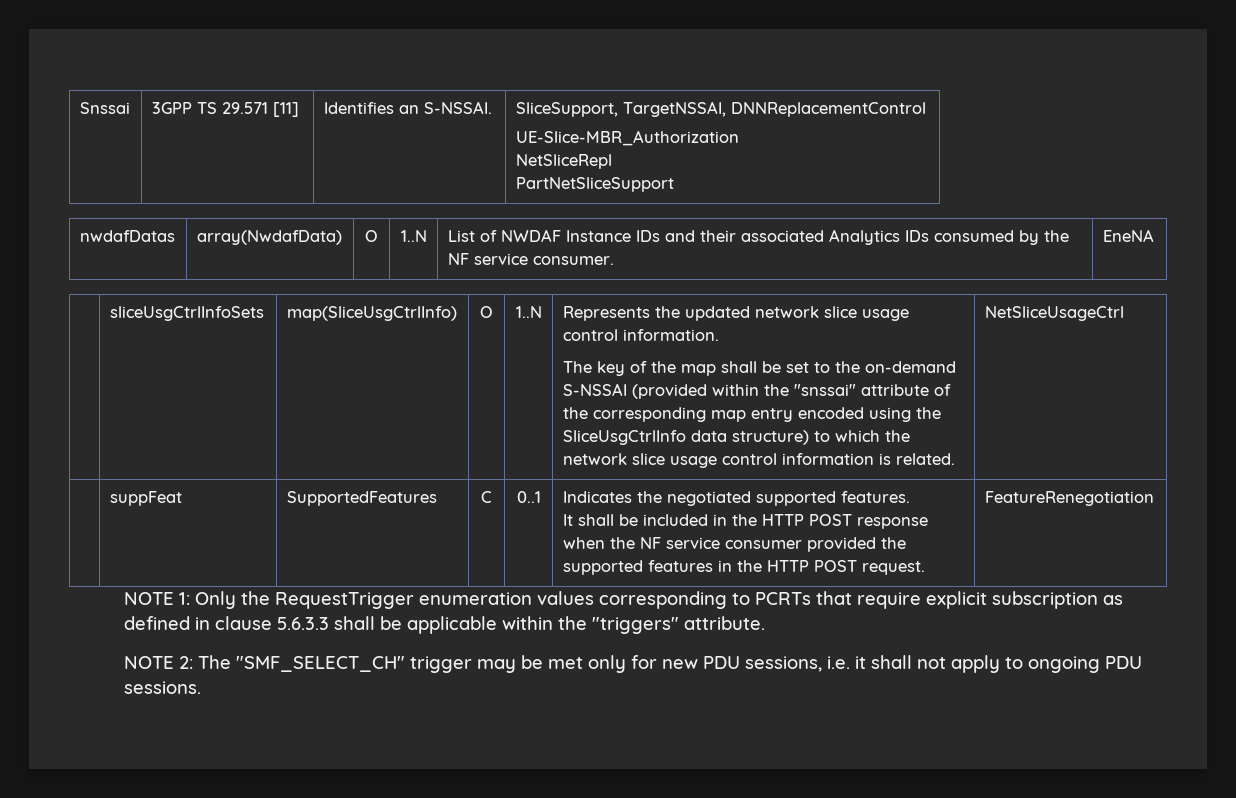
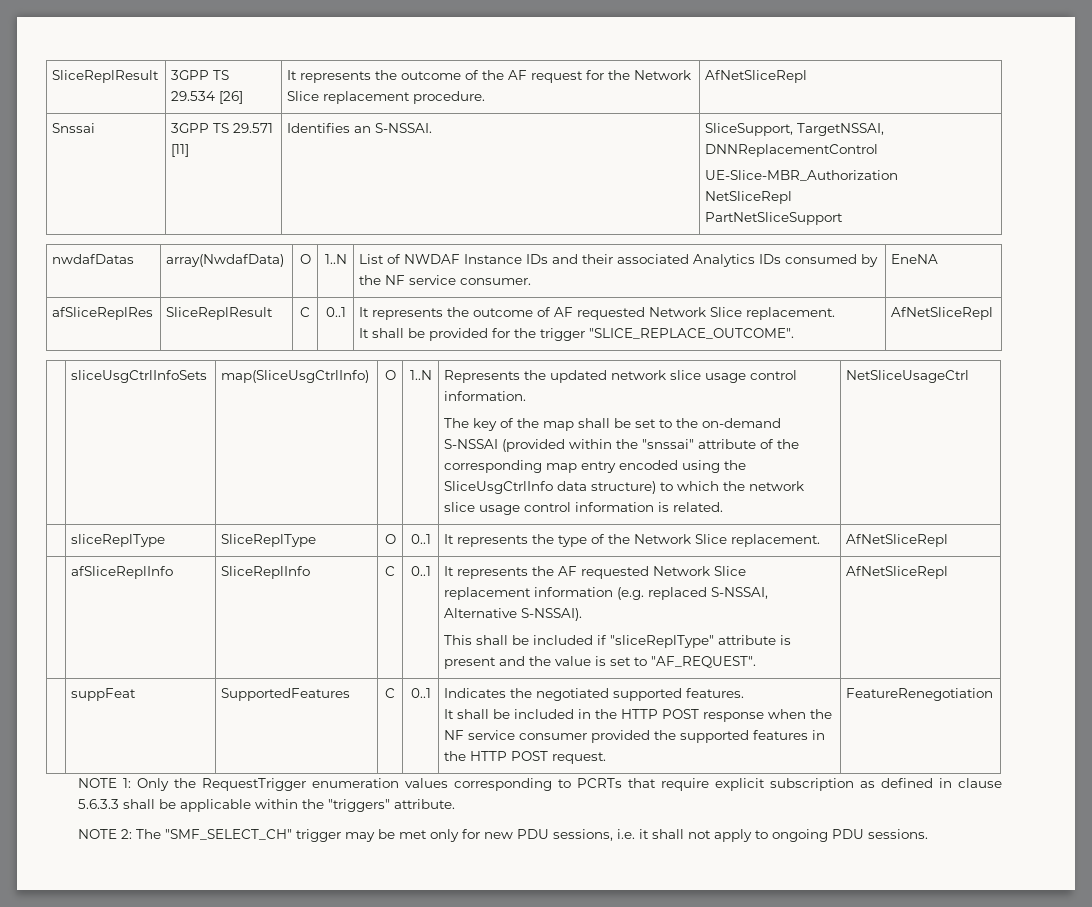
+ SliceReplResult | 3GPP TS 29.534 [26] | It represents the outcome of the AF request for the Network Slice replacement procedure. | AfNetSliceRepl
+ afSliceReplRes | SliceReplResult | C | 0..1 | It represents the outcome of AF requested Network Slice replacement.
+ It shall be provided for the trigger "SLICE_REPLACE_OUTCOME". | AfNetSliceRepl
+ | sliceReplType | SliceReplType | O | 0..1 | It represents the type of the Network Slice replacement. | AfNetSliceRepl
+ | afSliceReplInfo | SliceReplInfo | C | 0..1 | It represents the AF requested Network Slice replacement information (e.g. replaced S-NSSAI, Alternative S-NSSAI).
+ This shall be included if "sliceReplType" attribute is present and the value is set to "AF_REQUEST". | AfNetSliceRepl

